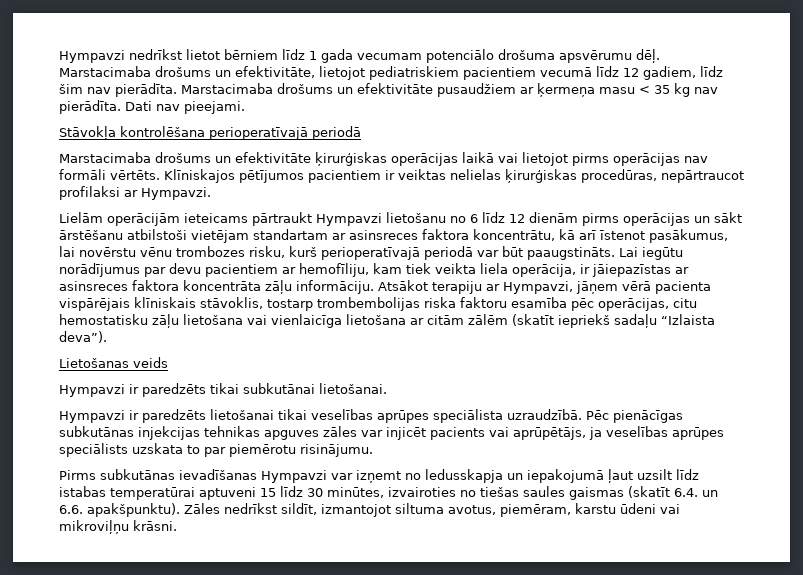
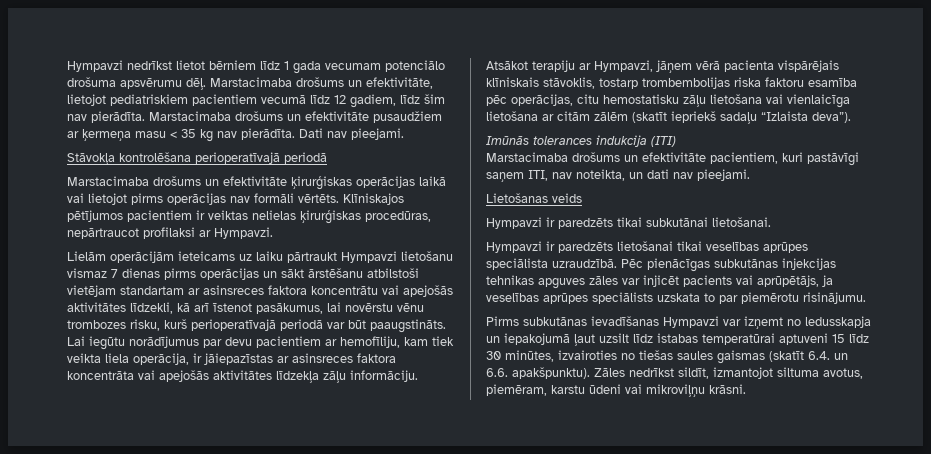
- Lielām operācijām ieteicams pārtraukt Hympavzi lietošanu no 6 līdz 12 dienām pirms operācijas un sākt ārstēšanu atbilstoši vietējam standartam ar asinsreces faktora koncentrātu, kā arī īstenot pasākumus, lai novērstu vēnu trombozes risku, kurš perioperatīvajā periodā var būt paaugstināts.
+ Lielām operācijām ieteicams uz laiku pārtraukt Hympavzi lietošanu vismaz 7 dienas pirms operācijas un sākt ārstēšanu atbilstoši vietējam standartam ar asinsreces faktora koncentrātu vai apejošās aktivitātes līdzekli, kā arī īstenot pasākumus, lai novērstu vēnu trombozes risku, kurš perioperatīvajā periodā var būt paaugstināts.
- Lai iegūtu norādījumus par devu pacientiem ar hemofīliju, kam tiek veikta liela operācija, ir jāiepazīstas ar asinsreces faktora koncentrāta zāļu informāciju.
+ Lai iegūtu norādījumus par devu pacientiem ar hemofīliju, kam tiek veikta liela operācija, ir jāiepazīstas ar asinsreces faktora koncentrāta vai apejošās aktivitātes līdzekļa zāļu informāciju.
+ Imūnās tolerances indukcija (ITI)
+ Marstacimaba drošums un efektivitāte pacientiem, kuri pastāvīgi saņem ITI, nav noteikta, un dati nav pieejami.

